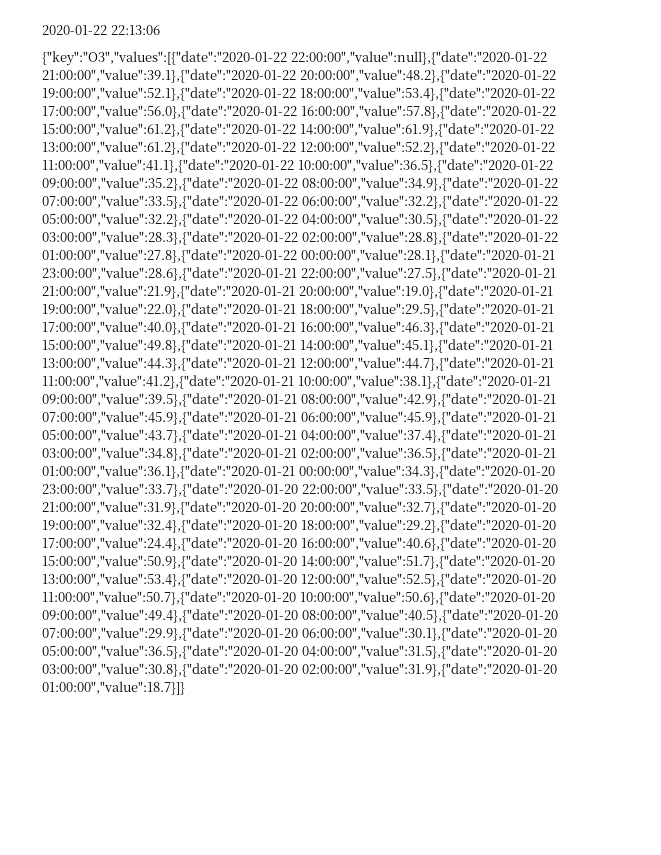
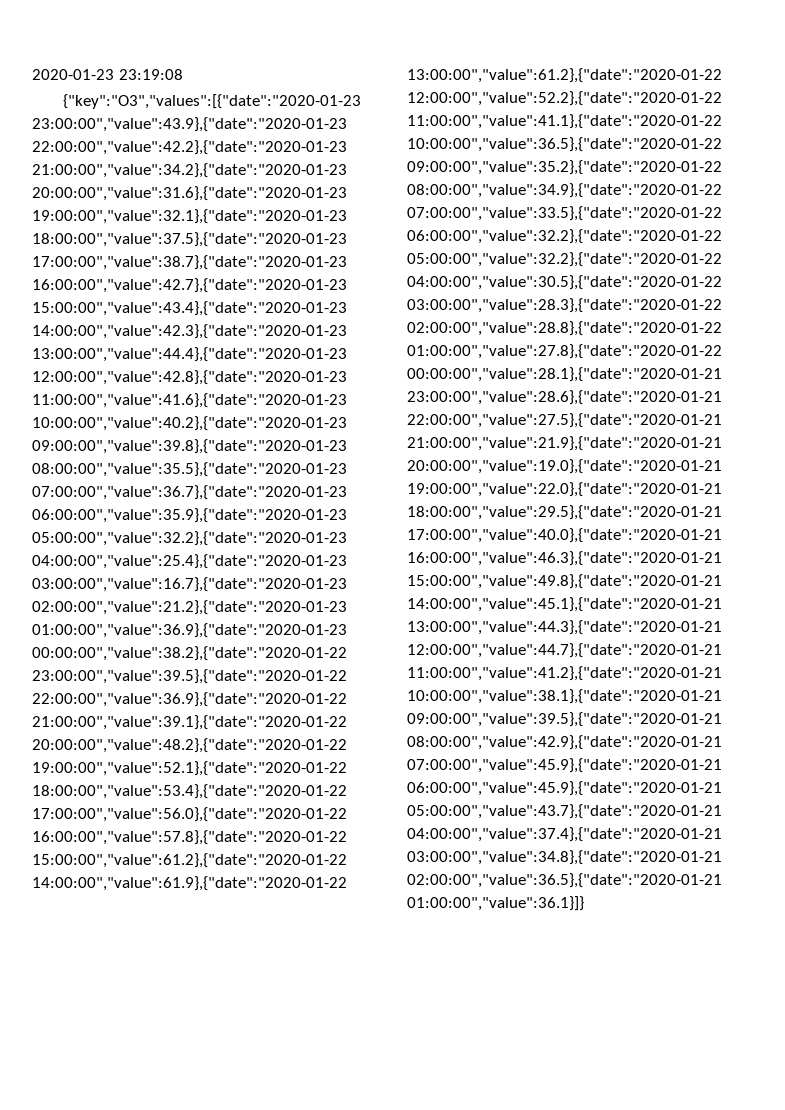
- 2020-01-22 22:13:06
- {"key":"O3","values":[{"date":"2020-01-22 22:00:00","value":null},{"date":"2020-01-22 21:00:00","value":39.1},{"date":"2020-01-22 20:00:00","value":48.2},{"date":"2020-01-22 19:00:00","value":52.1},{"date":"2020-01-22 18:00:00","value":53.4},{"date":"2020-01-22 17:00:00","value":56.0},{"date":"2020-01-22 16:00:00","value":57.8},{"date":"2020-01-22 15:00:00","value":61.2},{"date":"2020-01-22 14:00:00","value":61.9},{"date":"2020-01-22 13:00:00","value":61.2},{"date":"2020-01-22 12:00:00","value":52.2},{"date":"2020-01-22 11:00:00","value":41.1},{"date":"2020-01-22 10:00:00","value":36.5},{"date":"2020-01-22 09:00:00","value":35.2},{"date":"2020-01-22 08:00:00","value":34.9},{"date":"2020-01-22 07:00:00","value":33.5},{"date":"2020-01-22 06:00:00","value":32.2},{"date":"2020-01-22 05:00:00","value":32.2},{"date":"2020-01-22 04:00:00","value":30.5},{"date":"2020-01-22 03:00:00","value":28.3},{"date":"2020-01-22 02:00:00","value":28.8},{"date":"2020-01-22 01:00:00","value":27.8},{"date":"2020-01-22 00:00:00","value":28.1},{"date":"2020-01-21 23:00:00","value":28.6},{"date":"2020-01-21 22:00:00","value":27.5},{"date":"2020-01-21 21:00:00","value":21.9},{"date":"2020-01-21 20:00:00","value":19.0},{"date":"2020-01-21 19:00:00","value":22.0},{"date":"2020-01-21 18:00:00","value":29.5},{"date":"2020-01-21 17:00:00","value":40.0},{"date":"2020-01-21 16:00:00","value":46.3},{"date":"2020-01-21 15:00:00","value":49.8},{"date":"2020-01-21 14:00:00","value":45.1},{"date":"2020-01-21 13:00:00","value":44.3},{"date":"2020-01-21 12:00:00","value":44.7},{"date":"2020-01-21 11:00:00","value":41.2},{"date":"2020-01-21 10:00:00","value":38.1},{"date":"2020-01-21 09:00:00","value":39.5},{"date":"2020-01-21 08:00:00","value":42.9},{"date":"2020-01-21 07:00:00","value":45.9},{"date":"2020-01-21 06:00:00","value":45.9},{"date":"2020-01-21 05:00:00","value":43.7},{"date":"2020-01-21 04:00:00","value":37.4},{"date":"2020-01-21 03:00:00","value":34.8},{"date":"2020-01-21 02:00:00","value":36.5},{"date":"2020-01-21 01:00:00","value":36.1},{"date":"2020-01-21 00:00:00","value":34.3},{"date":"2020-01-20 23:00:00","value":33.7},{"date":"2020-01-20 22:00:00","value":33.5},{"date":"2020-01-20 21:00:00","value":31.9},{"date":"2020-01-20 20:00:00","value":32.7},{"date":"2020-01-20 19:00:00","value":32.4},{"date":"2020-01-20 18:00:00","value":29.2},{"date":"2020-01-20 17:00:00","value":24.4},{"date":"2020-01-20 16:00:00","value":40.6},{"date":"2020-01-20 15:00:00","value":50.9},{"date":"2020-01-20 14:00:00","value":51.7},{"date":"2020-01-20 13:00:00","value":53.4},{"date":"2020-01-20 12:00:00","value":52.5},{"date":"2020-01-20 11:00:00","value":50.7},{"date":"2020-01-20 10:00:00","value":50.6},{"date":"2020-01-20 09:00:00","value":49.4},{"date":"2020-01-20 08:00:00","value":40.5},{"date":"2020-01-20 07:00:00","value":29.9},{"date":"2020-01-20 06:00:00","value":30.1},{"date":"2020-01-20 05:00:00","value":36.5},{"date":"2020-01-20 04:00:00","value":31.5},{"date":"2020-01-20 03:00:00","value":30.8},{"date":"2020-01-20 02:00:00","value":31.9},{"date":"2020-01-20 01:00:00","value":18.7}]}
+ 2020-01-23 23:19:08
+ {"key":"O3","values":[{"date":"2020-01-23 23:00:00","value":43.9},{"date":"2020-01-23 22:00:00","value":42.2},{"date":"2020-01-23 21:00:00","value":34.2},{"date":"2020-01-23 20:00:00","value":31.6},{"date":"2020-01-23 19:00:00","value":32.1},{"date":"2020-01-23 18:00:00","value":37.5},{"date":"2020-01-23 17:00:00","value":38.7},{"date":"2020-01-23 16:00:00","value":42.7},{"date":"2020-01-23 15:00:00","value":43.4},{"date":"2020-01-23 14:00:00","value":42.3},{"date":"2020-01-23 13:00:00","value":44.4},{"date":"2020-01-23 12:00:00","value":42.8},{"date":"2020-01-23 11:00:00","value":41.6},{"date":"2020-01-23 10:00:00","value":40.2},{"date":"2020-01-23 09:00:00","value":39.8},{"date":"2020-01-23 08:00:00","value":35.5},{"date":"2020-01-23 07:00:00","value":36.7},{"date":"2020-01-23 06:00:00","value":35.9},{"date":"2020-01-23 05:00:00","value":32.2},{"date":"2020-01-23 04:00:00","value":25.4},{"date":"2020-01-23 03:00:00","value":16.7},{"date":"2020-01-23 02:00:00","value":21.2},{"date":"2020-01-23 01:00:00","value":36.9},{"date":"2020-01-23 00:00:00","value":38.2},{"date":"2020-01-22 23:00:00","value":39.5},{"date":"2020-01-22 22:00:00","value":36.9},{"date":"2020-01-22 21:00:00","value":39.1},{"date":"2020-01-22 20:00:00","value":48.2},{"date":"2020-01-22 19:00:00","value":52.1},{"date":"2020-01-22 18:00:00","value":53.4},{"date":"2020-01-22 17:00:00","value":56.0},{"date":"2020-01-22 16:00:00","value":57.8},{"date":"2020-01-22 15:00:00","value":61.2},{"date":"2020-01-22 14:00:00","value":61.9},{"date":"2020-01-22 13:00:00","value":61.2},{"date":"2020-01-22 12:00:00","value":52.2},{"date":"2020-01-22 11:00:00","value":41.1},{"date":"2020-01-22 10:00:00","value":36.5},{"date":"2020-01-22 09:00:00","value":35.2},{"date":"2020-01-22 08:00:00","value":34.9},{"date":"2020-01-22 07:00:00","value":33.5},{"date":"2020-01-22 06:00:00","value":32.2},{"date":"2020-01-22 05:00:00","value":32.2},{"date":"2020-01-22 04:00:00","value":30.5},{"date":"2020-01-22 03:00:00","value":28.3},{"date":"2020-01-22 02:00:00","value":28.8},{"date":"2020-01-22 01:00:00","value":27.8},{"date":"2020-01-22 00:00:00","value":28.1},{"date":"2020-01-21 23:00:00","value":28.6},{"date":"2020-01-21 22:00:00","value":27.5},{"date":"2020-01-21 21:00:00","value":21.9},{"date":"2020-01-21 20:00:00","value":19.0},{"date":"2020-01-21 19:00:00","value":22.0},{"date":"2020-01-21 18:00:00","value":29.5},{"date":"2020-01-21 17:00:00","value":40.0},{"date":"2020-01-21 16:00:00","value":46.3},{"date":"2020-01-21 15:00:00","value":49.8},{"date":"2020-01-21 14:00:00","value":45.1},{"date":"2020-01-21 13:00:00","value":44.3},{"date":"2020-01-21 12:00:00","value":44.7},{"date":"2020-01-21 11:00:00","value":41.2},{"date":"2020-01-21 10:00:00","value":38.1},{"date":"2020-01-21 09:00:00","value":39.5},{"date":"2020-01-21 08:00:00","value":42.9},{"date":"2020-01-21 07:00:00","value":45.9},{"date":"2020-01-21 06:00:00","value":45.9},{"date":"2020-01-21 05:00:00","value":43.7},{"date":"2020-01-21 04:00:00","value":37.4},{"date":"2020-01-21 03:00:00","value":34.8},{"date":"2020-01-21 02:00:00","value":36.5},{"date":"2020-01-21 01:00:00","value":36.1}]}

